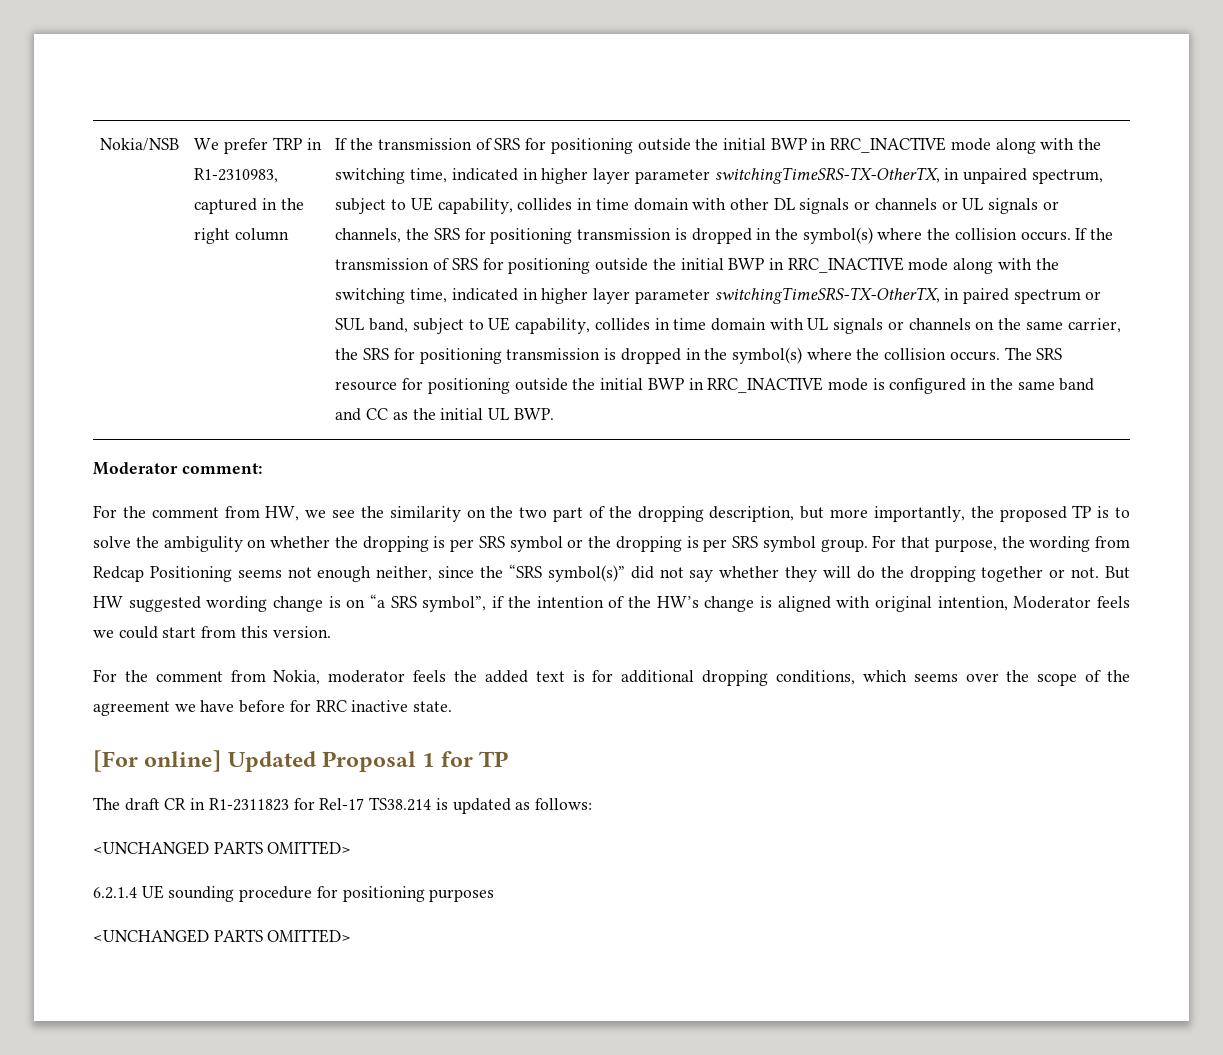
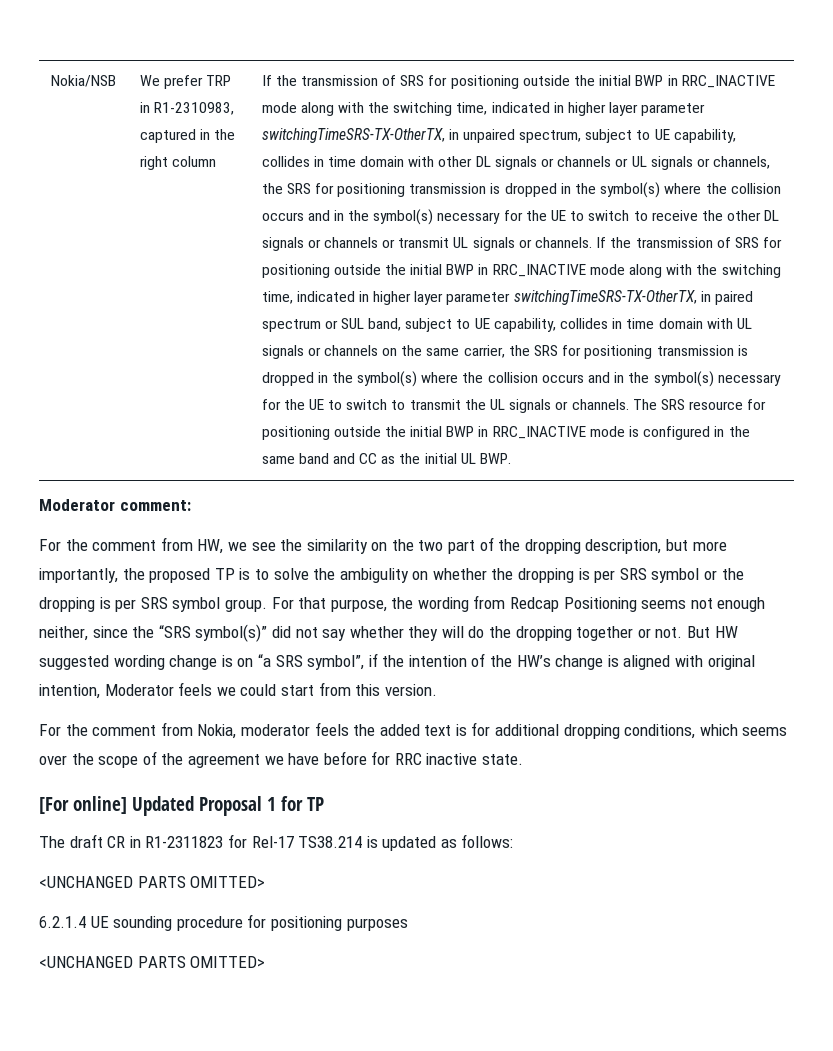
- If the transmission of SRS for positioning outside the initial BWP in RRC_INACTIVE mode along with the switching time, indicated in higher layer parameter switchingTimeSRS-TX-OtherTX, in unpaired spectrum, subject to UE capability, collides in time domain with other DL signals or channels or UL signals or channels, the SRS for positioning transmission is dropped in the symbol(s) where the collision occurs.
+ If the transmission of SRS for positioning outside the initial BWP in RRC_INACTIVE mode along with the switching time, indicated in higher layer parameter switchingTimeSRS-TX-OtherTX, in unpaired spectrum, subject to UE capability, collides in time domain with other DL signals or channels or UL signals or channels, the SRS for positioning transmission is dropped in the symbol(s) where the collision occurs and in the symbol(s) necessary for the UE to switch to receive the other DL signals or channels or transmit UL signals or channels.
- If the transmission of SRS for positioning outside the initial BWP in RRC_INACTIVE mode along with the switching time, indicated in higher layer parameter switchingTimeSRS-TX-OtherTX, in paired spectrum or SUL band, subject to UE capability, collides in time domain with UL signals or channels on the same carrier, the SRS for positioning transmission is dropped in the symbol(s) where the collision occurs.
+ If the transmission of SRS for positioning outside the initial BWP in RRC_INACTIVE mode along with the switching time, indicated in higher layer parameter switchingTimeSRS-TX-OtherTX, in paired spectrum or SUL band, subject to UE capability, collides in time domain with UL signals or channels on the same carrier, the SRS for positioning transmission is dropped in the symbol(s) where the collision occurs and in the symbol(s) necessary for the UE to switch to transmit the UL signals or channels.

